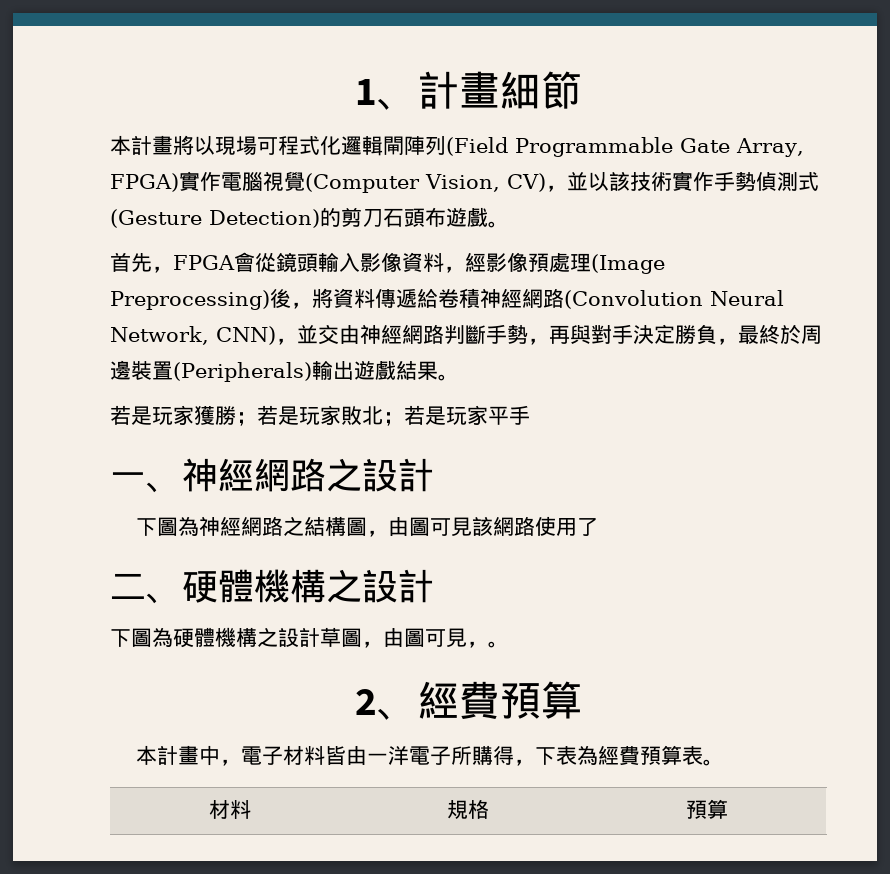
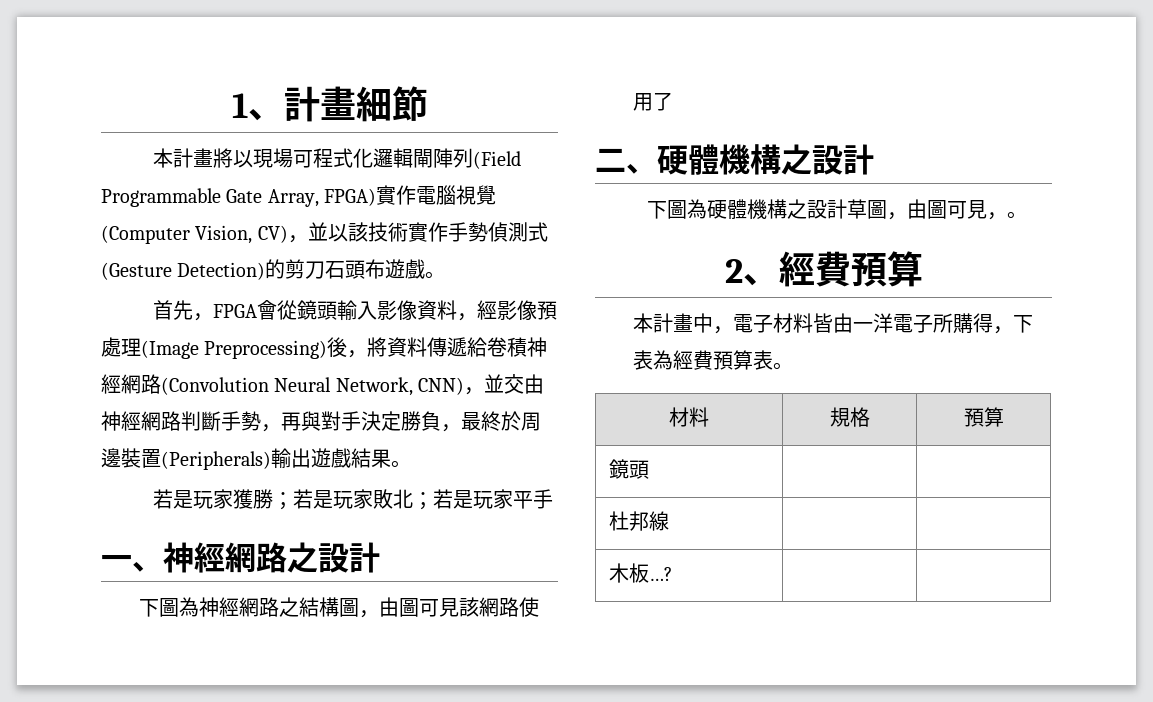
+ 鏡頭 | |
+ 杜邦線 | |
+ 木板…? | |

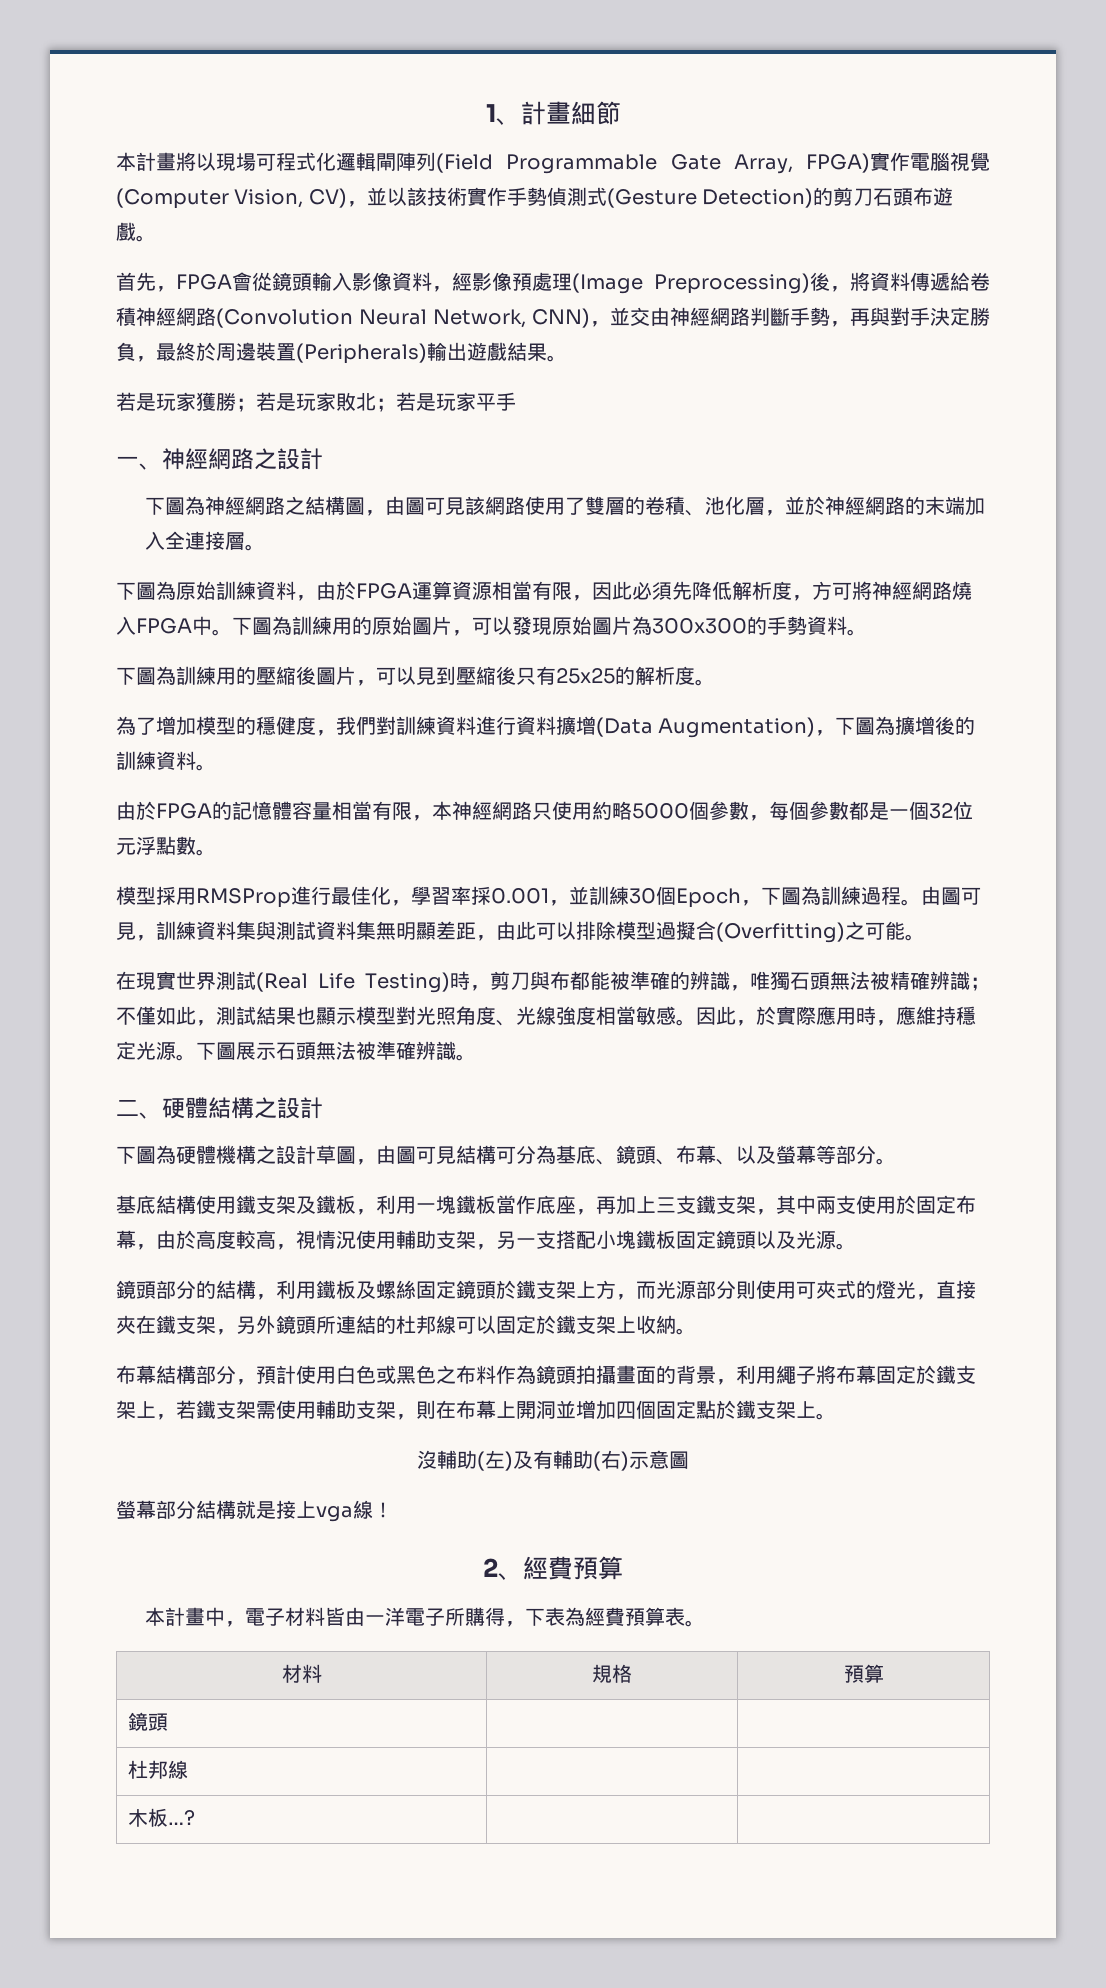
- 下圖為神經網路之結構圖，由圖可見該網路使用了
+ 下圖為神經網路之結構圖，由圖可見該網路使用了雙層的卷積、池化層，並於神經網路的末端加入全連接層。
+ 下圖為原始訓練資料，由於FPGA運算資源相當有限，因此必須先降低解析度，方可將神經網路燒入FPGA中。下圖為訓練用的原始圖片，可以發現原始圖片為300x300的手勢資料。
+ 下圖為訓練用的壓縮後圖片，可以見到壓縮後只有25x25的解析度。
+ 為了增加模型的穩健度，我們對訓練資料進行資料擴增(Data Augmentation)，下圖為擴增後的訓練資料。
+ 由於FPGA的記憶體容量相當有限，本神經網路只使用約略5000個參數，每個參數都是一個32位元浮點數。
+ 模型採用RMSProp進行最佳化，學習率採0.001，並訓練30個Epoch，下圖為訓練過程。由圖可見，訓練資料集與測試資料集無明顯差距，由此可以排除模型過擬合(Overfitting)之可能。
+ 在現實世界測試(Real Life Testing)時，剪刀與布都能被準確的辨識，唯獨石頭無法被精確辨識；不僅如此，測試結果也顯示模型對光照角度、光線強度相當敏感。因此，於實際應用時，應維持穩定光源。下圖展示石頭無法被準確辨識。
- 二、硬體機構之設計
+ 二、硬體結構之設計
- 下圖為硬體機構之設計草圖，由圖可見，。
+ 下圖為硬體機構之設計草圖，由圖可見結構可分為基底、鏡頭、布幕、以及螢幕等部分。
+ 基底結構使用鐵支架及鐵板，利用一塊鐵板當作底座，再加上三支鐵支架，其中兩支使用於固定布幕，由於高度較高，視情況使用輔助支架，另一支搭配小塊鐵板固定鏡頭以及光源。
+ 鏡頭部分的結構，利用鐵板及螺絲固定鏡頭於鐵支架上方，而光源部分則使用可夾式的燈光，直接夾在鐵支架，另外鏡頭所連結的杜邦線可以固定於鐵支架上收納。
+ 布幕結構部分，預計使用白色或黑色之布料作為鏡頭拍攝畫面的背景，利用繩子將布幕固定於鐵支架上，若鐵支架需使用輔助支架，則在布幕上開洞並增加四個固定點於鐵支架上。
+ 沒輔助(左)及有輔助(右)示意圖
+ 螢幕部分結構就是接上vga線！

